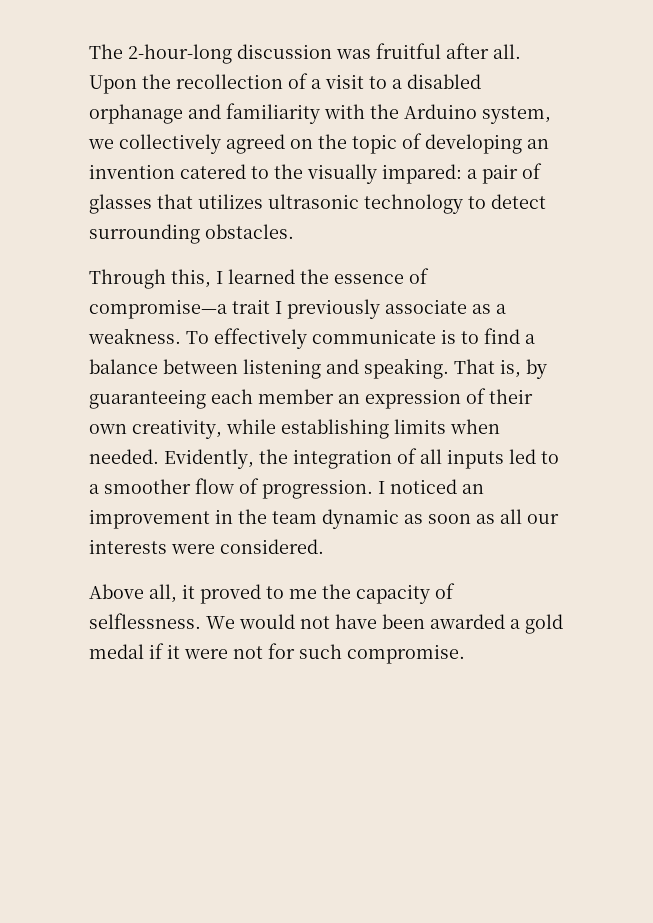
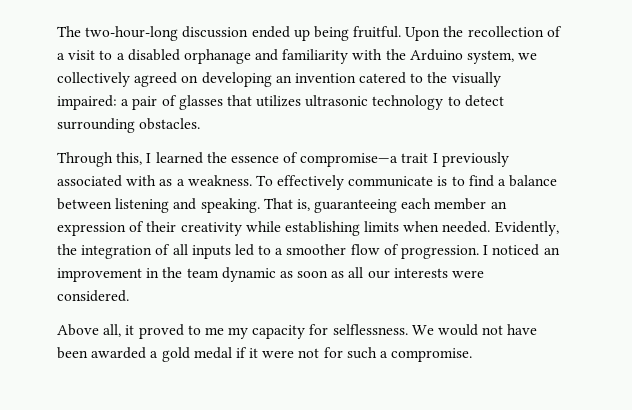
- The 2-hour-long discussion was fruitful after all.
+ The two-hour-long discussion ended up being fruitful.
- Upon the recollection of a visit to a disabled orphanage and familiarity with the Arduino system, we collectively agreed on the topic of developing an invention catered to the visually impared: a pair of glasses that utilizes ultrasonic technology to detect surrounding obstacles.
+ Upon the recollection of a visit to a disabled orphanage and familiarity with the Arduino system, we collectively agreed on developing an invention catered to the visually impaired: a pair of glasses that utilizes ultrasonic technology to detect surrounding obstacles.
- Through this, I learned the essence of compromise—a trait I previously associate as a weakness.
+ Through this, I learned the essence of compromise—a trait I previously associated with as a weakness.
- That is, by guaranteeing each member an expression of their own creativity, while establishing limits when needed.
+ That is, guaranteeing each member an expression of their creativity while establishing limits when needed.
- Above all, it proved to me the capacity of selflessness.
+ Above all, it proved to me my capacity for selflessness.
- We would not have been awarded a gold medal if it were not for such compromise.
+ We would not have been awarded a gold medal if it were not for such a compromise.

